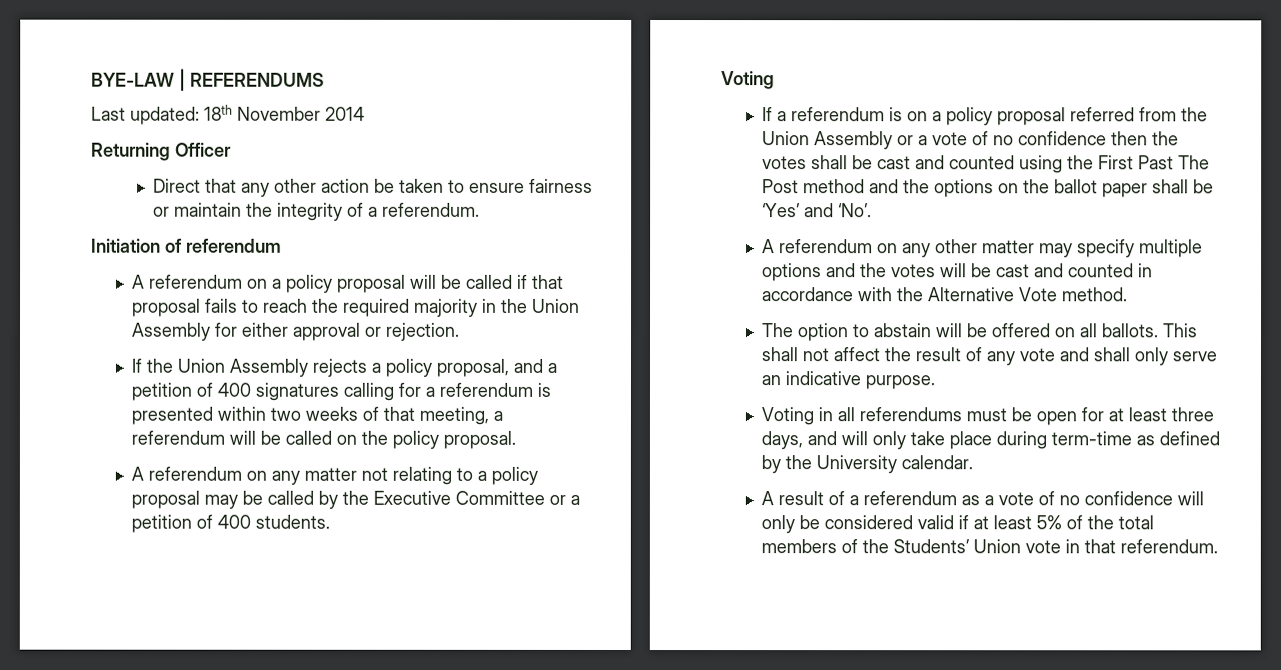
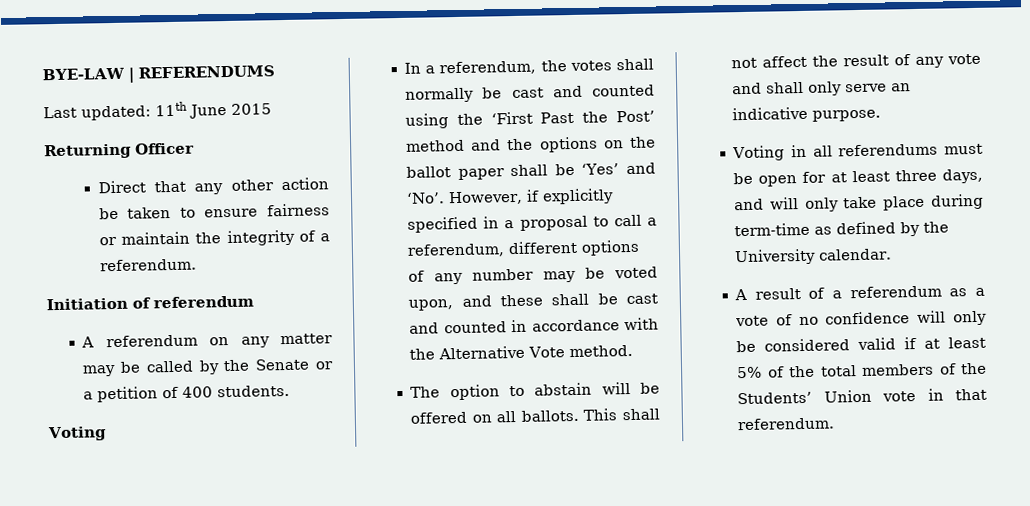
- Last updated: 18th November 2014
+ Last updated: 11th June 2015
- A referendum on a policy proposal will be called if that proposal fails to reach the required majority in the Union Assembly for either approval or rejection.
- If the Union Assembly rejects a policy proposal, and a petition of 400 signatures calling for a referendum is presented within two weeks of that meeting, a referendum will be called on the policy proposal.
- A referendum on any matter not relating to a policy proposal may be called by the Executive Committee or a petition of 400 students.
+ A referendum on any matter may be called by the Senate or a petition of 400 students.
- If a referendum is on a policy proposal referred from the Union Assembly or a vote of no confidence then the votes shall be cast and counted using the First Past The Post method and the options on the ballot paper shall be ‘Yes’ and ‘No’.
- A referendum on any other matter may specify multiple options and the votes will be cast and counted in accordance with the Alternative Vote method.
+ In a referendum, the votes shall normally be cast and counted using the ‘First Past the Post’ method and the options on the ballot paper shall be ‘Yes’ and ‘No’. However, if explicitly specified in a proposal to call a referendum, different options of any number may be voted upon, and these shall be cast and counted in accordance with the Alternative Vote method.

